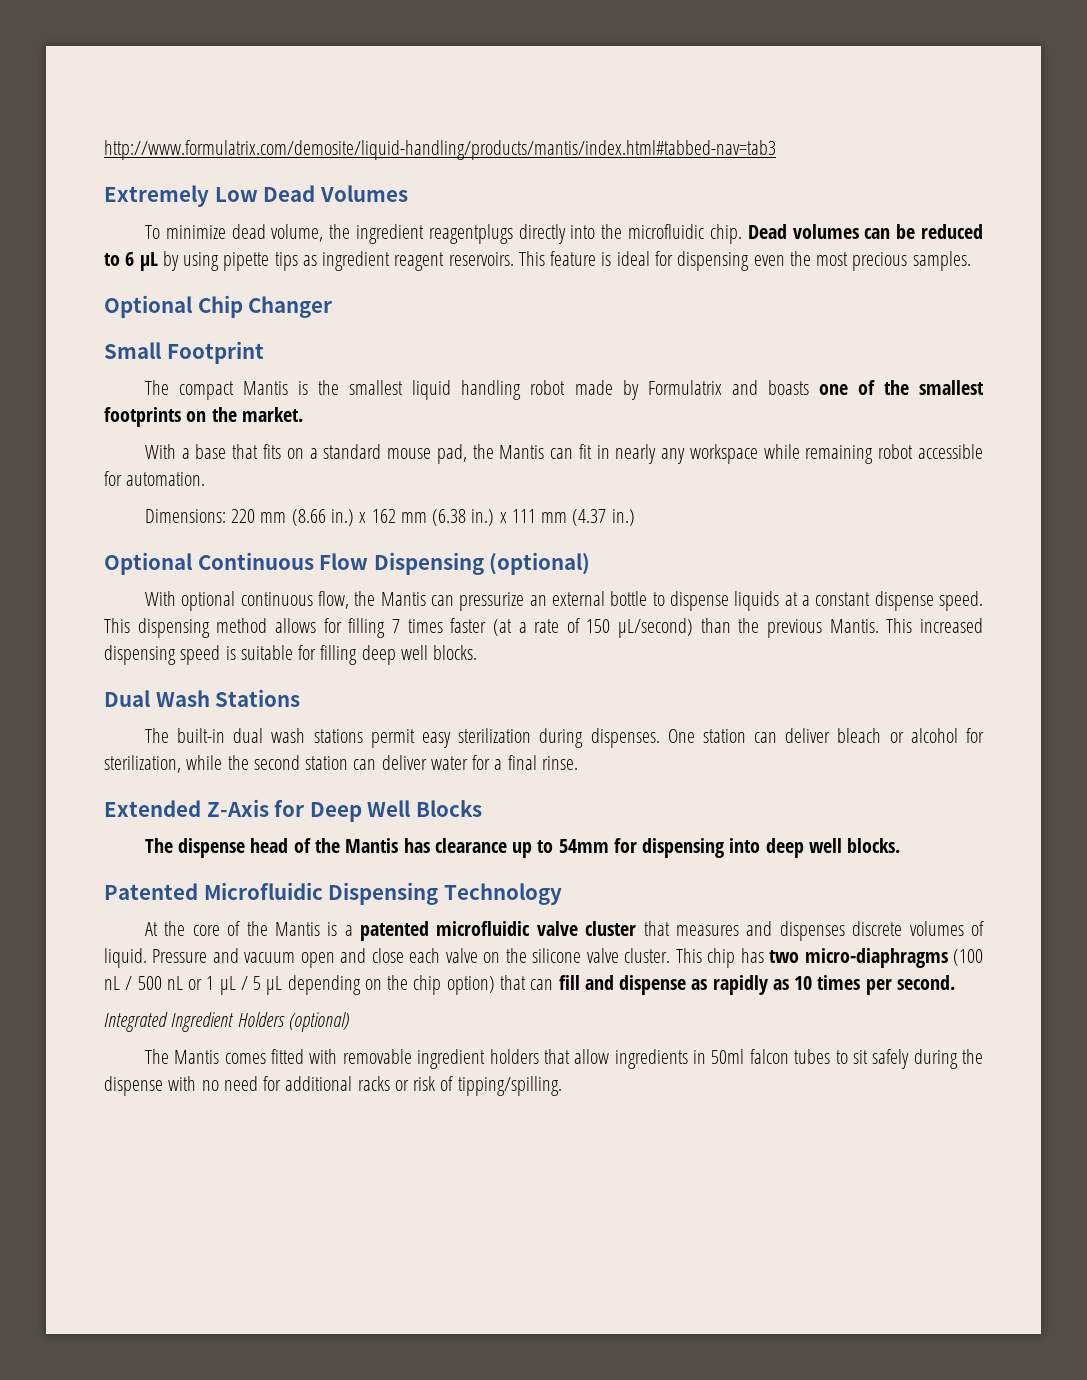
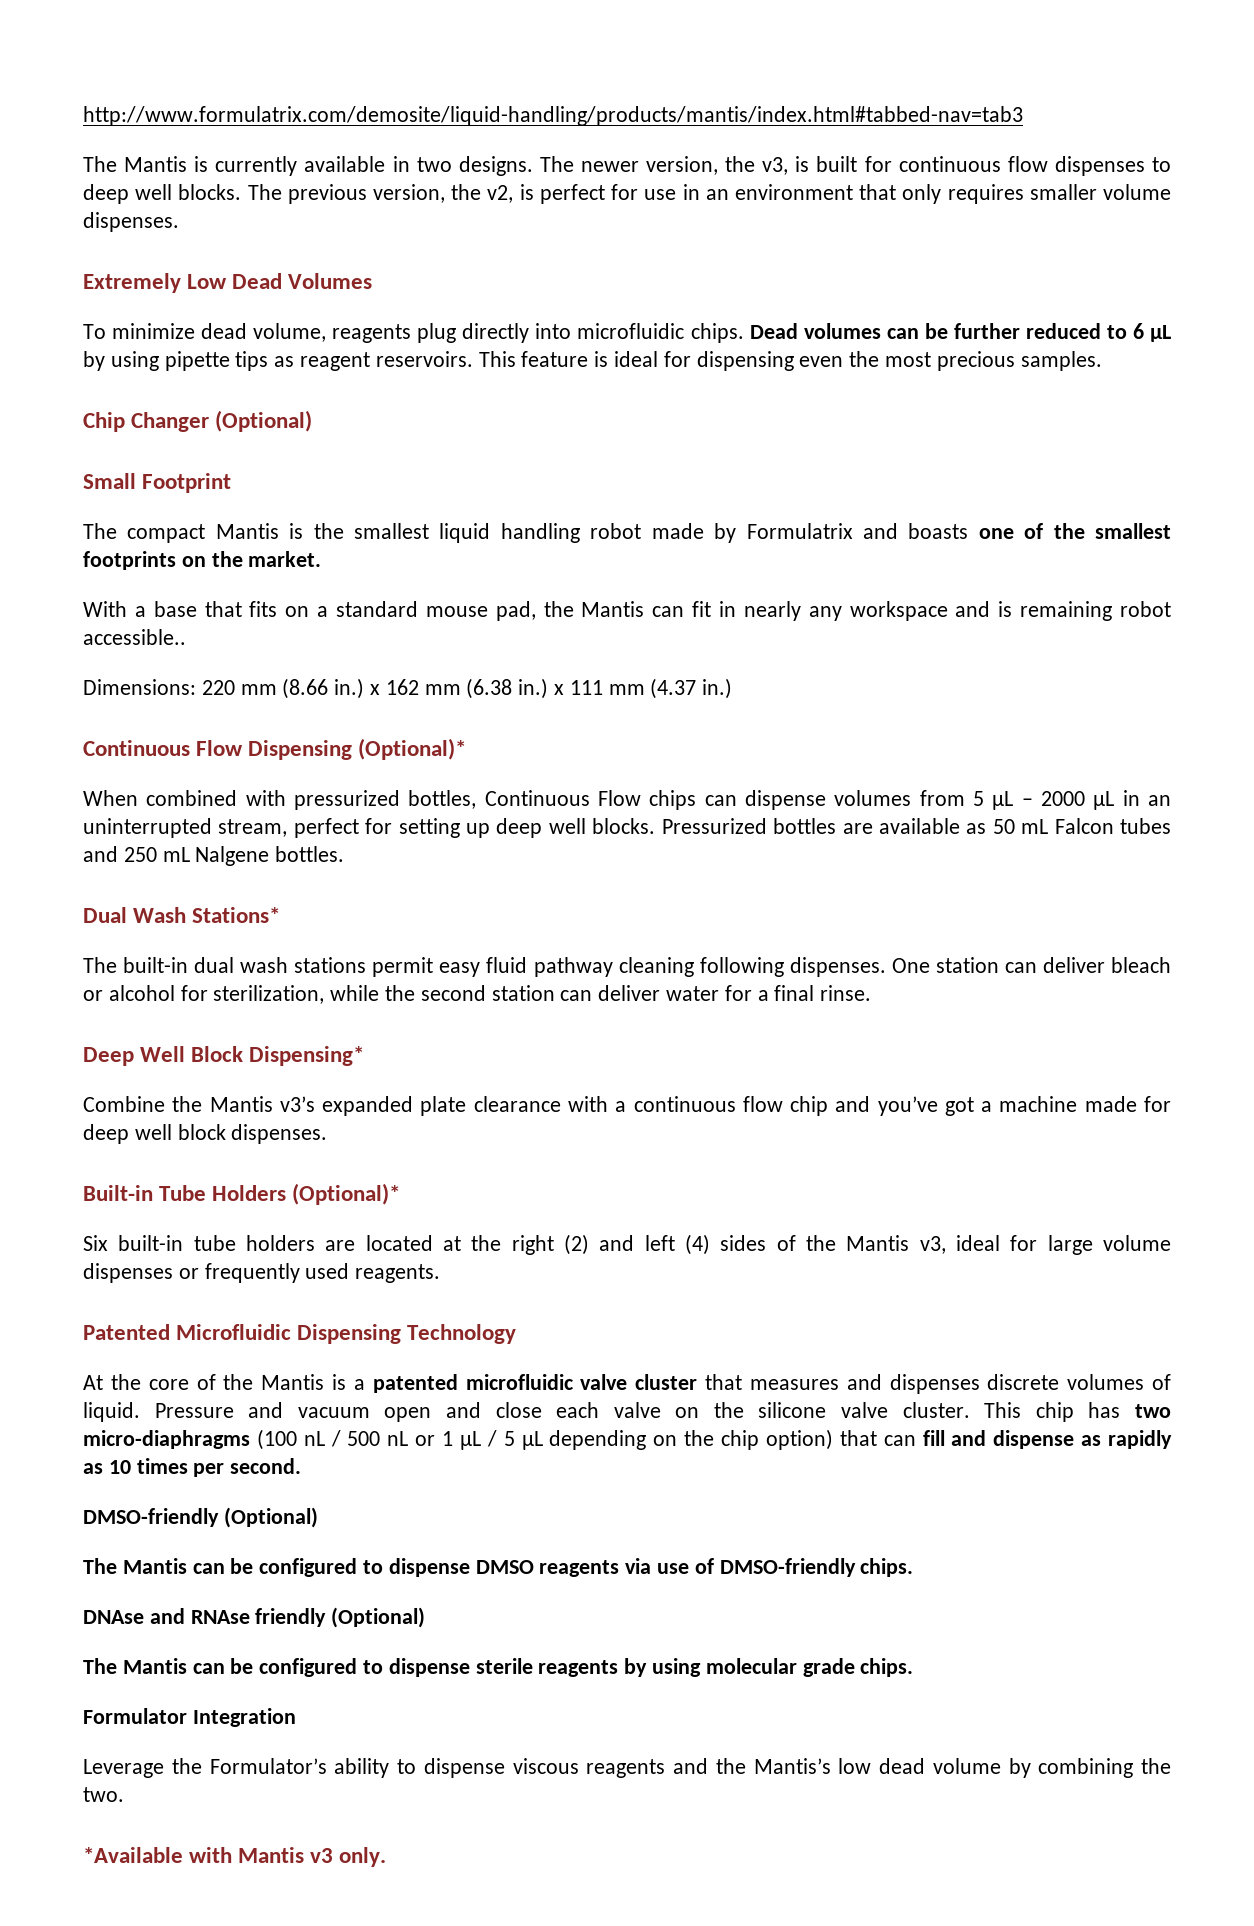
+ The Mantis is currently available in two designs. The newer version, the v3, is built for continuous flow dispenses to deep well blocks. The previous version, the v2, is perfect for use in an environment that only requires smaller volume dispenses.
- To minimize dead volume, the ingredient reagentplugs directly into the microfluidic chip.
+ To minimize dead volume, reagents plug directly into microfluidic chips.
- Dead volumes can be reduced to 6 µL by using pipette tips as ingredient reagent reservoirs.
+ Dead volumes can be further reduced to 6 µL by using pipette tips as reagent reservoirs.
- Optional Chip Changer
+ Chip Changer (Optional)
- With a base that fits on a standard mouse pad, the Mantis can fit in nearly any workspace while remaining robot accessible for automation.
+ With a base that fits on a standard mouse pad, the Mantis can fit in nearly any workspace and is remaining robot accessible..
- Optional Continuous Flow Dispensing (optional)
- With optional continuous flow, the Mantis can pressurize an external bottle to dispense liquids at a constant dispense speed. This dispensing method allows for filling 7 times faster (at a rate of 150 μL/second) than the previous Mantis. This increased dispensing speed is suitable for filling deep well blocks.
+ Continuous Flow Dispensing (Optional)*
+ When combined with pressurized bottles, Continuous Flow chips can dispense volumes from 5 µL – 2000 µL in an uninterrupted stream, perfect for setting up deep well blocks. Pressurized bottles are available as 50 mL Falcon tubes and 250 mL Nalgene bottles.
- Dual Wash Stations
+ Dual Wash Stations*
- The built-in dual wash stations permit easy sterilization during dispenses.
+ The built-in dual wash stations permit easy fluid pathway cleaning following dispenses.
- Extended Z-Axis for Deep Well Blocks
- The dispense head of the Mantis has clearance up to 54mm for dispensing into deep well blocks.
+ Deep Well Block Dispensing*
+ Combine the Mantis v3’s expanded plate clearance with a continuous flow chip and you’ve got a machine made for deep well block dispenses.
+ Built-in Tube Holders (Optional)*
+ Six built-in tube holders are located at the right (2) and left (4) sides of the Mantis v3, ideal for large volume dispenses or frequently used reagents.
- Integrated Ingredient Holders (optional)
- The Mantis comes fitted with removable ingredient holders that allow ingredients in 50ml falcon tubes to sit safely during the dispense with no need for additional racks or risk of tipping/spilling.
+ DMSO-friendly (Optional)
+ The Mantis can be configured to dispense DMSO reagents via use of DMSO-friendly chips.
+ DNAse and RNAse friendly (Optional)
+ The Mantis can be configured to dispense sterile reagents by using molecular grade chips.
+ Formulator Integration
+ Leverage the Formulator’s ability to dispense viscous reagents and the Mantis’s low dead volume by combining the two.
+ *Available with Mantis v3 only.

